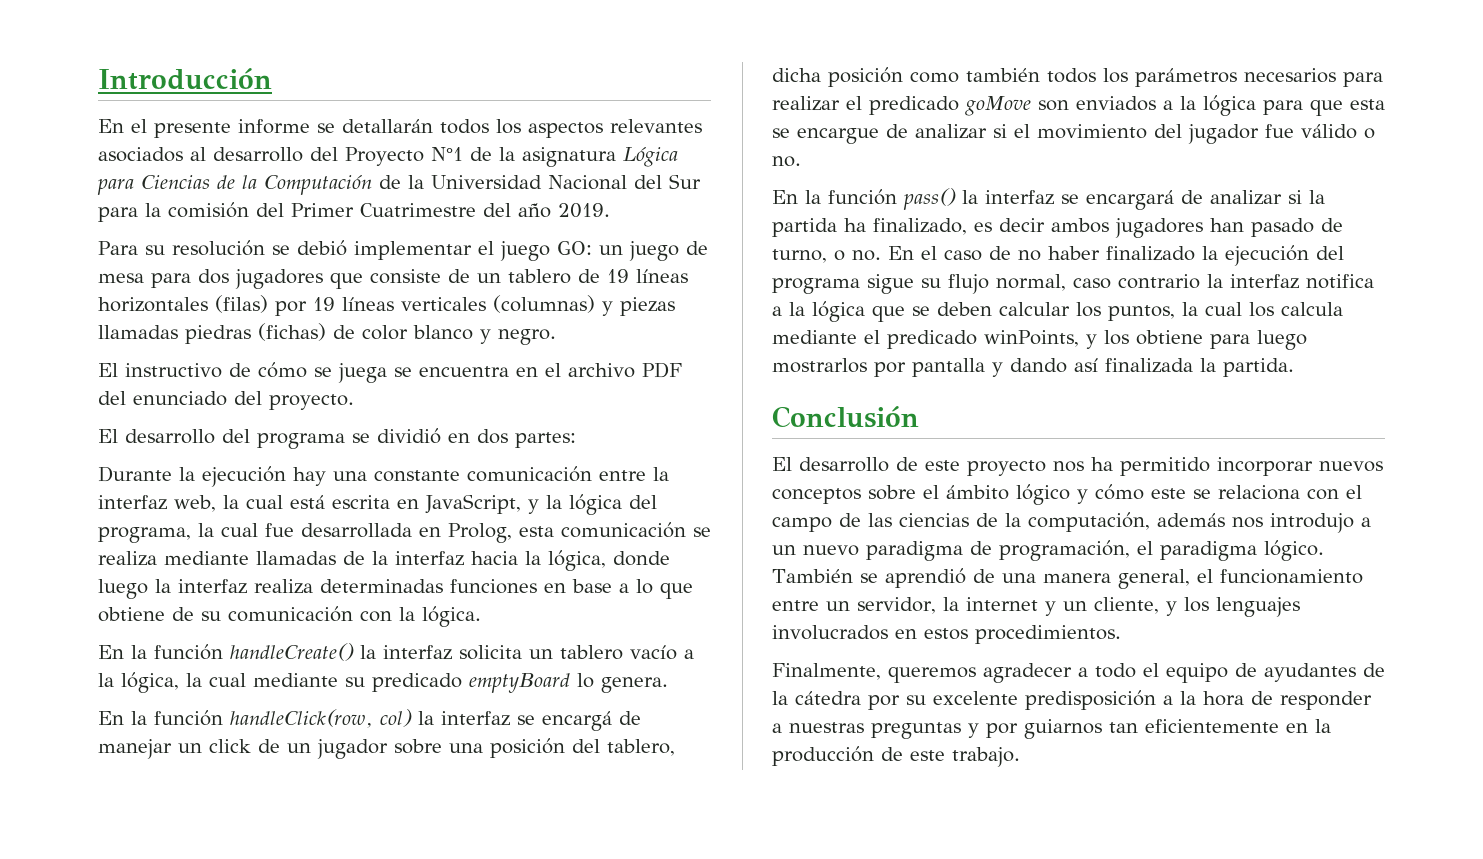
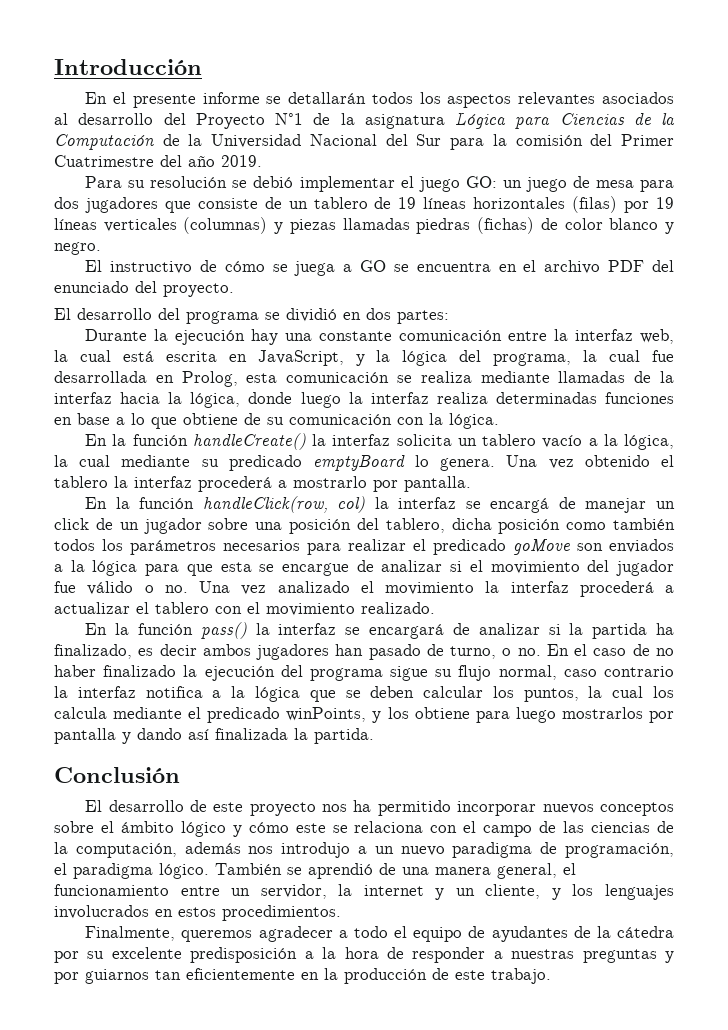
- El instructivo de cómo se juega se encuentra en el archivo PDF del enunciado del proyecto.
+ El instructivo de cómo se juega a GO se encuentra en el archivo PDF del enunciado del proyecto.
+ Una vez obtenido el tablero la interfaz procederá a mostrarlo por pantalla.
- En la función handleClick(row, col) la interfaz se encargá de manejar un click de un jugador sobre una posición del tablero, dicha posición como también todos los parámetros necesarios para realizar el predicado goMove son enviados a la lógica para que esta se encargue de analizar si el movimiento del jugador fue válido o no.
+ En la función handleClick(row, col) la interfaz se encargá de manejar un click de un jugador sobre una posición del tablero, dicha posición como también todos los parámetros necesarios para realizar el predicado goMove son enviados a la lógica para que esta se encargue de analizar si el movimiento del jugador fue válido o no. Una vez analizado el movimiento la interfaz procederá a actualizar el tablero con el movimiento realizado.

